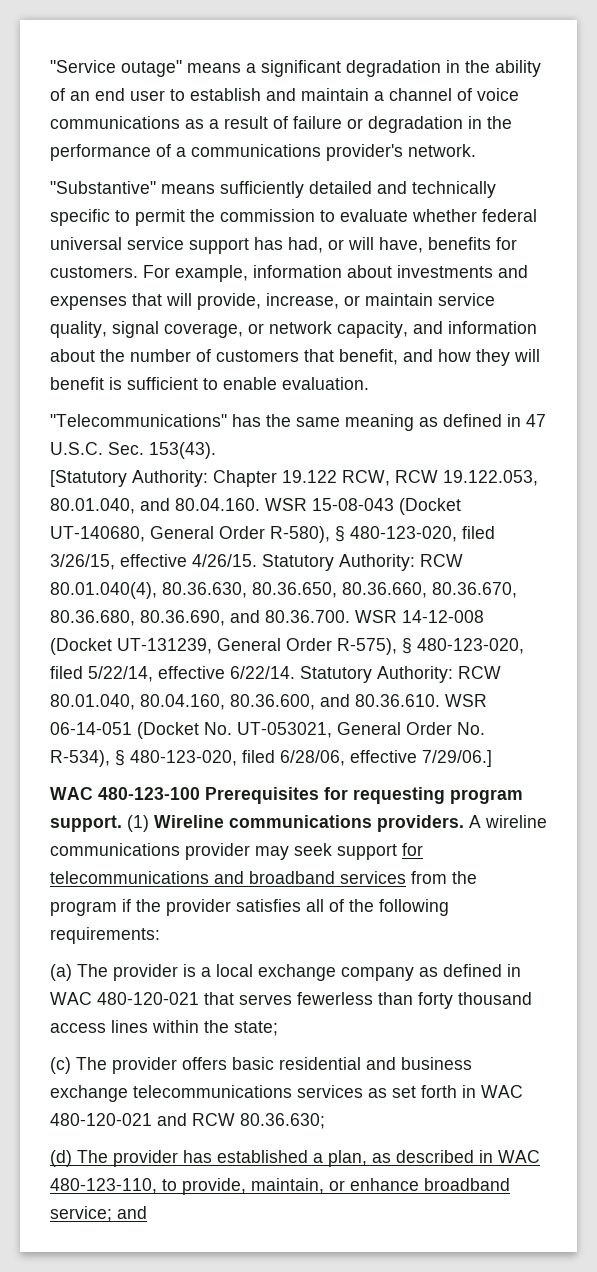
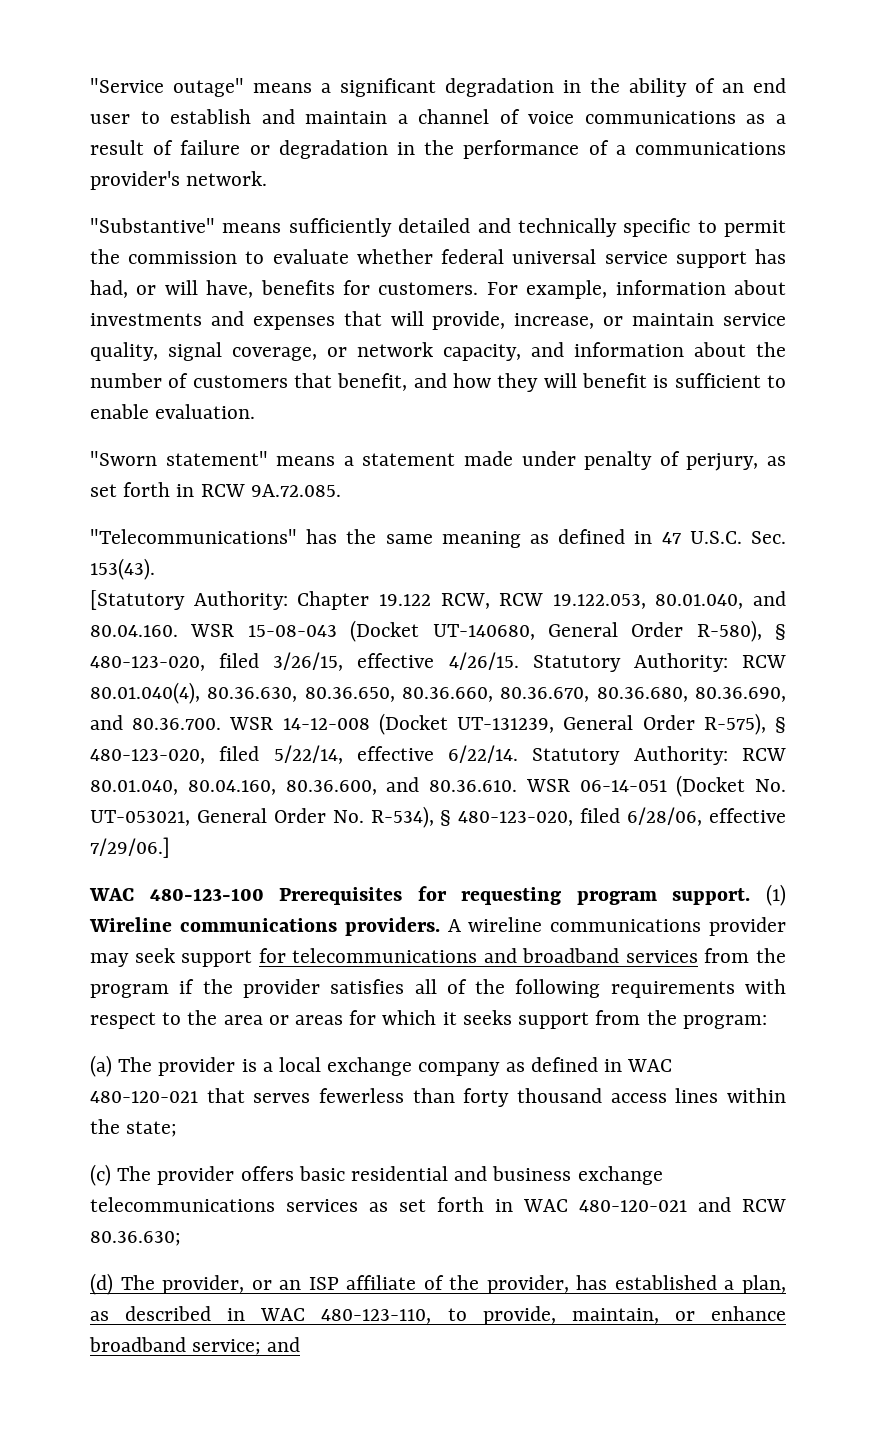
+ "Sworn statement" means a statement made under penalty of perjury, as set forth in RCW 9A.72.085.
- A wireline communications provider may seek support for telecommunications and broadband services from the program if the provider satisfies all of the following requirements:
+ A wireline communications provider may seek support for telecommunications and broadband services from the program if the provider satisfies all of the following requirements with respect to the area or areas for which it seeks support from the program:
- (d) The provider has established a plan, as described in WAC 480-123-110, to provide, maintain, or enhance broadband service; and
+ (d) The provider, or an ISP affiliate of the provider, has established a plan, as described in WAC 480-123-110, to provide, maintain, or enhance broadband service; and

